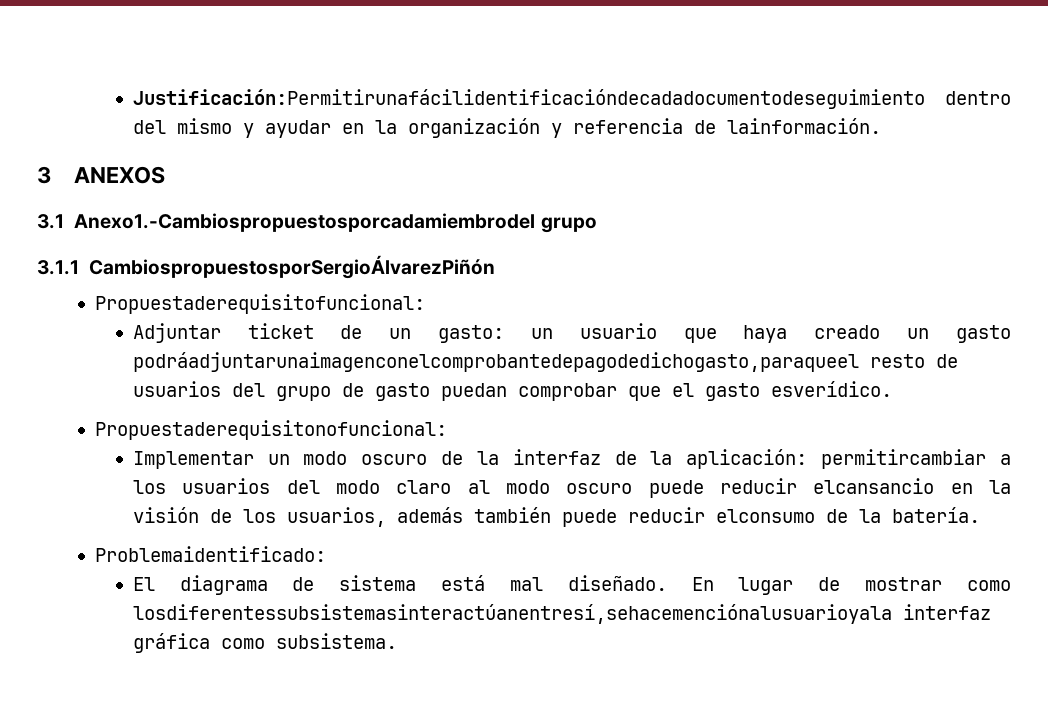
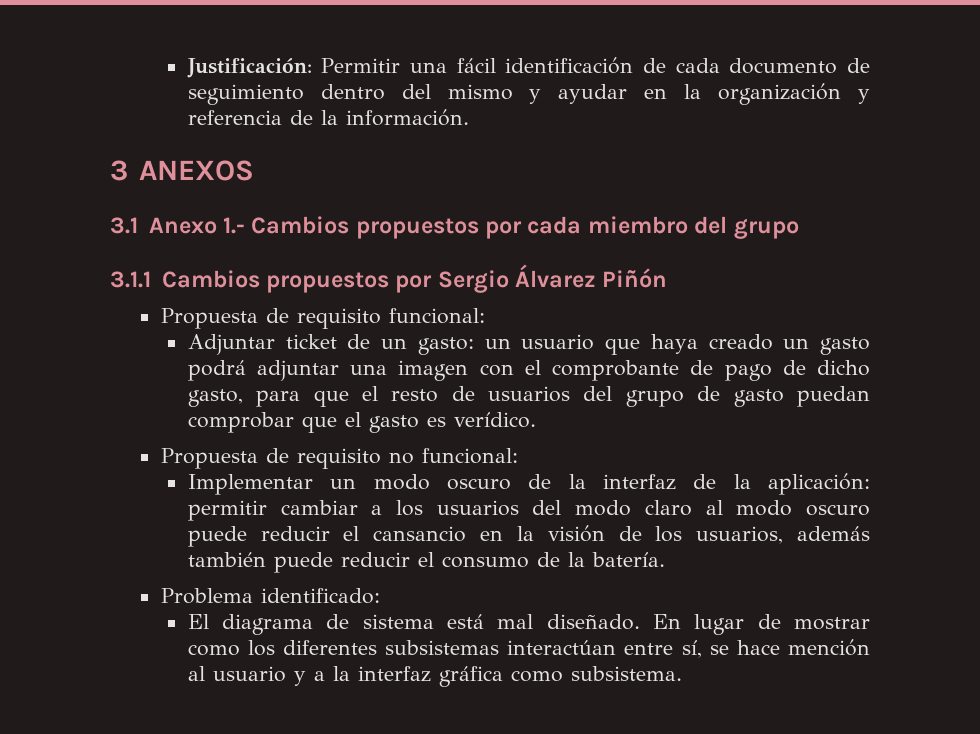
- Justificación:Permitirunafácilidentificacióndecadadocumentodeseguimiento dentro del mismo y ayudar en la organización y referencia de lainformación.
+ Justificación: Permitir una fácil identificación de cada documento de seguimiento dentro del mismo y ayudar en la organización y referencia de la información.
- 3.1 Anexo1.-Cambiospropuestosporcadamiembrodel grupo
- 3.1.1 CambiospropuestosporSergioÁlvarezPiñón
- Propuestaderequisitofuncional:
+ 3.1 Anexo 1.- Cambios propuestos por cada miembro del grupo
+ 3.1.1 Cambios propuestos por Sergio Álvarez Piñón
+ Propuesta de requisito funcional:
- Adjuntar ticket de un gasto: un usuario que haya creado un gasto podráadjuntarunaimagenconelcomprobantedepagodedichogasto,paraqueel resto de usuarios del grupo de gasto puedan comprobar que el gasto esverídico.
- Propuestaderequisitonofuncional:
+ Adjuntar ticket de un gasto: un usuario que haya creado un gasto podrá adjuntar una imagen con el comprobante de pago de dicho gasto, para que el resto de usuarios del grupo de gasto puedan comprobar que el gasto es verídico.
+ Propuesta de requisito no funcional:
- Implementar un modo oscuro de la interfaz de la aplicación: permitircambiar a los usuarios del modo claro al modo oscuro puede reducir elcansancio en la visión de los usuarios, además también puede reducir elconsumo de la batería.
+ Implementar un modo oscuro de la interfaz de la aplicación: permitir cambiar a los usuarios del modo claro al modo oscuro puede reducir el cansancio en la visión de los usuarios, además también puede reducir el consumo de la batería.
- Problemaidentificado:
+ Problema identificado:
- En lugar de mostrar como losdiferentessubsistemasinteractúanentresí,sehacemenciónalusuarioyala interfaz gráfica como subsistema.
+ En lugar de mostrar como los diferentes subsistemas interactúan entre sí, se hace mención al usuario y a la interfaz gráfica como subsistema.

